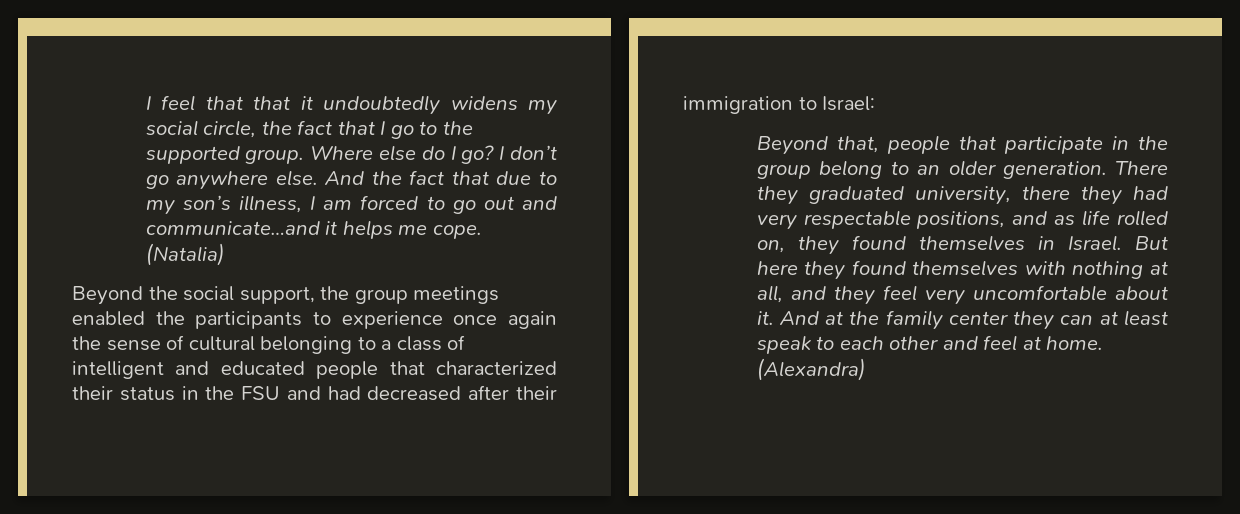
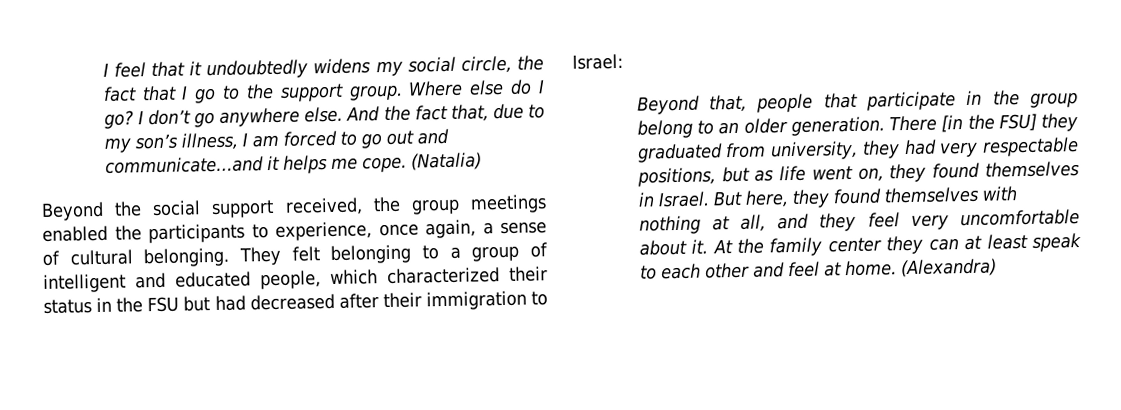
- I feel that that it undoubtedly widens my social circle, the fact that I go to the supported group.
+ I feel that it undoubtedly widens my social circle, the fact that I go to the support group.
- And the fact that due to my son’s illness, I am forced to go out and communicate…and it helps me cope.
+ And the fact that, due to my son’s illness, I am forced to go out and communicate…and it helps me cope.
- Beyond the social support, the group meetings enabled the participants to experience once again the sense of cultural belonging to a class of intelligent and educated people that characterized their status in the FSU and had decreased after their immigration to Israel:
+ Beyond the social support received, the group meetings enabled the participants to experience, once again, a sense of cultural belonging. They felt belonging to a group of intelligent and educated people, which characterized their status in the FSU but had decreased after their immigration to Israel:
- There they graduated university, there they had very respectable positions, and as life rolled on, they found themselves in Israel.
+ There [in the FSU] they graduated from university, they had very respectable positions, but as life went on, they found themselves in Israel.
- But here they found themselves with nothing at all, and they feel very uncomfortable about it.
+ But here, they found themselves with nothing at all, and they feel very uncomfortable about it.
- And at the family center they can at least speak to each other and feel at home.
+ At the family center they can at least speak to each other and feel at home.

